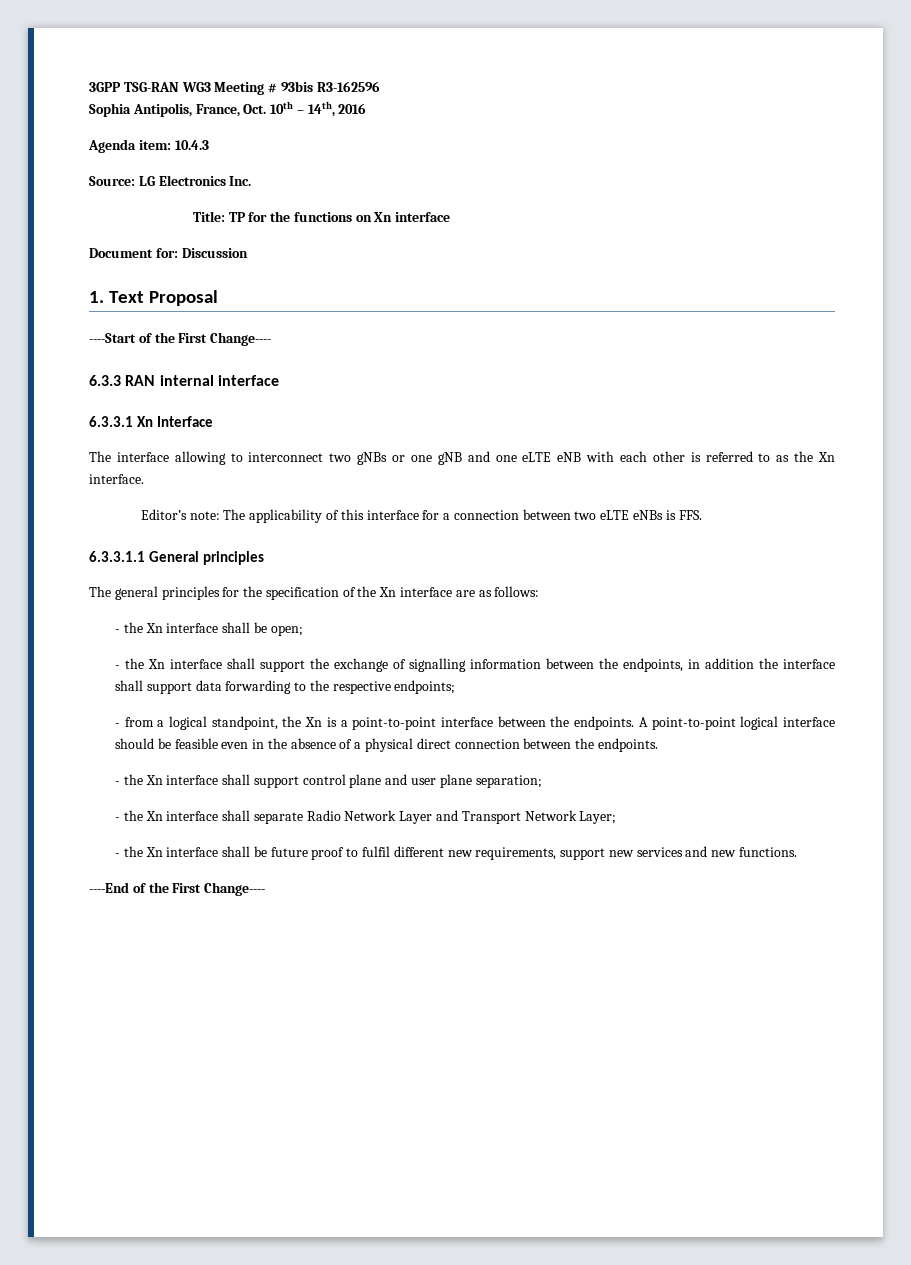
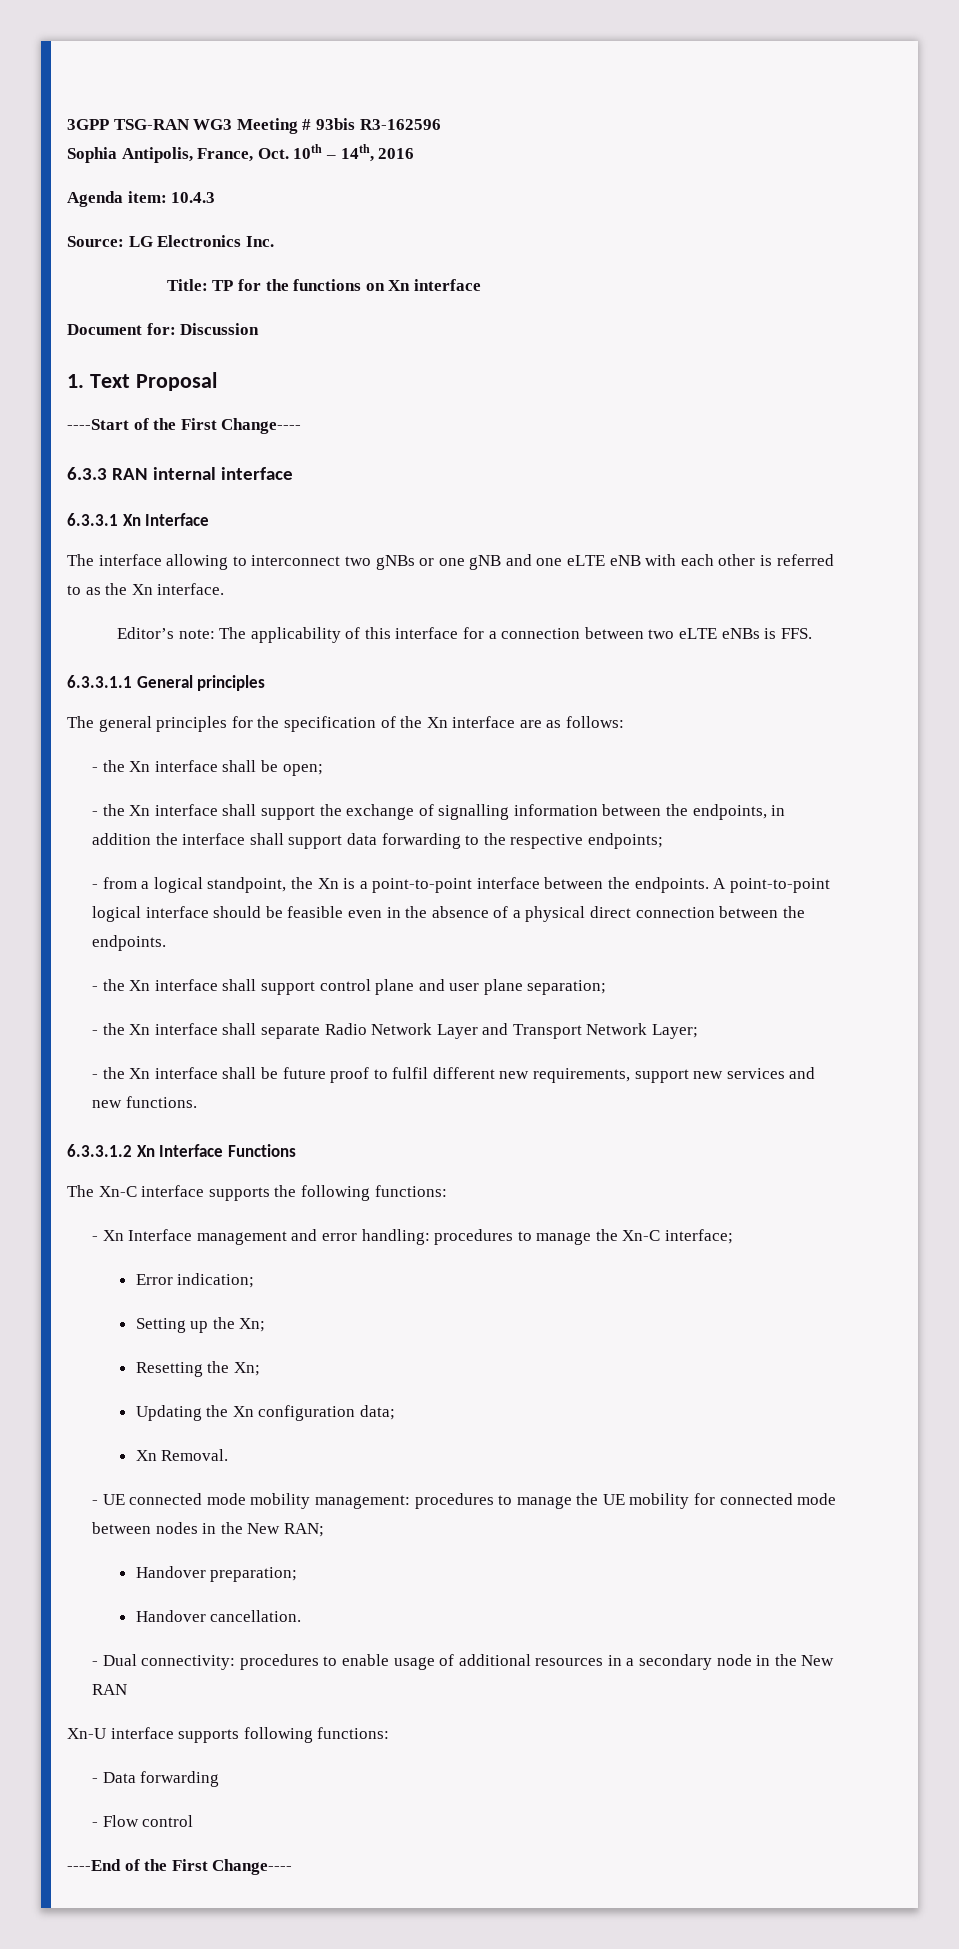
+ 6.3.3.1.2 Xn Interface Functions
+ The Xn-C interface supports the following functions:
+ - Xn Interface management and error handling: procedures to manage the Xn-C interface;
+ Error indication;
+ Setting up the Xn;
+ Resetting the Xn;
+ Updating the Xn configuration data;
+ Xn Removal.
+ - UE connected mode mobility management: procedures to manage the UE mobility for connected mode between nodes in the New RAN;
+ Handover preparation;
+ Handover cancellation.
+ - Dual connectivity: procedures to enable usage of additional resources in a secondary node in the New RAN
+ Xn-U interface supports following functions:
+ - Data forwarding
+ - Flow control

